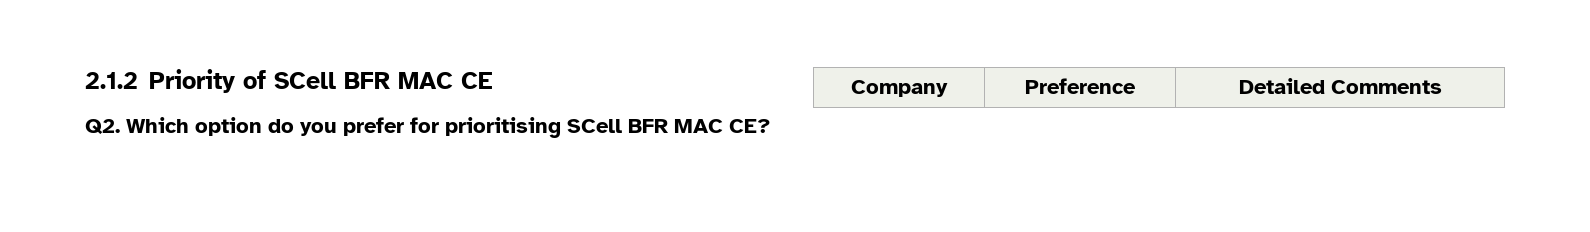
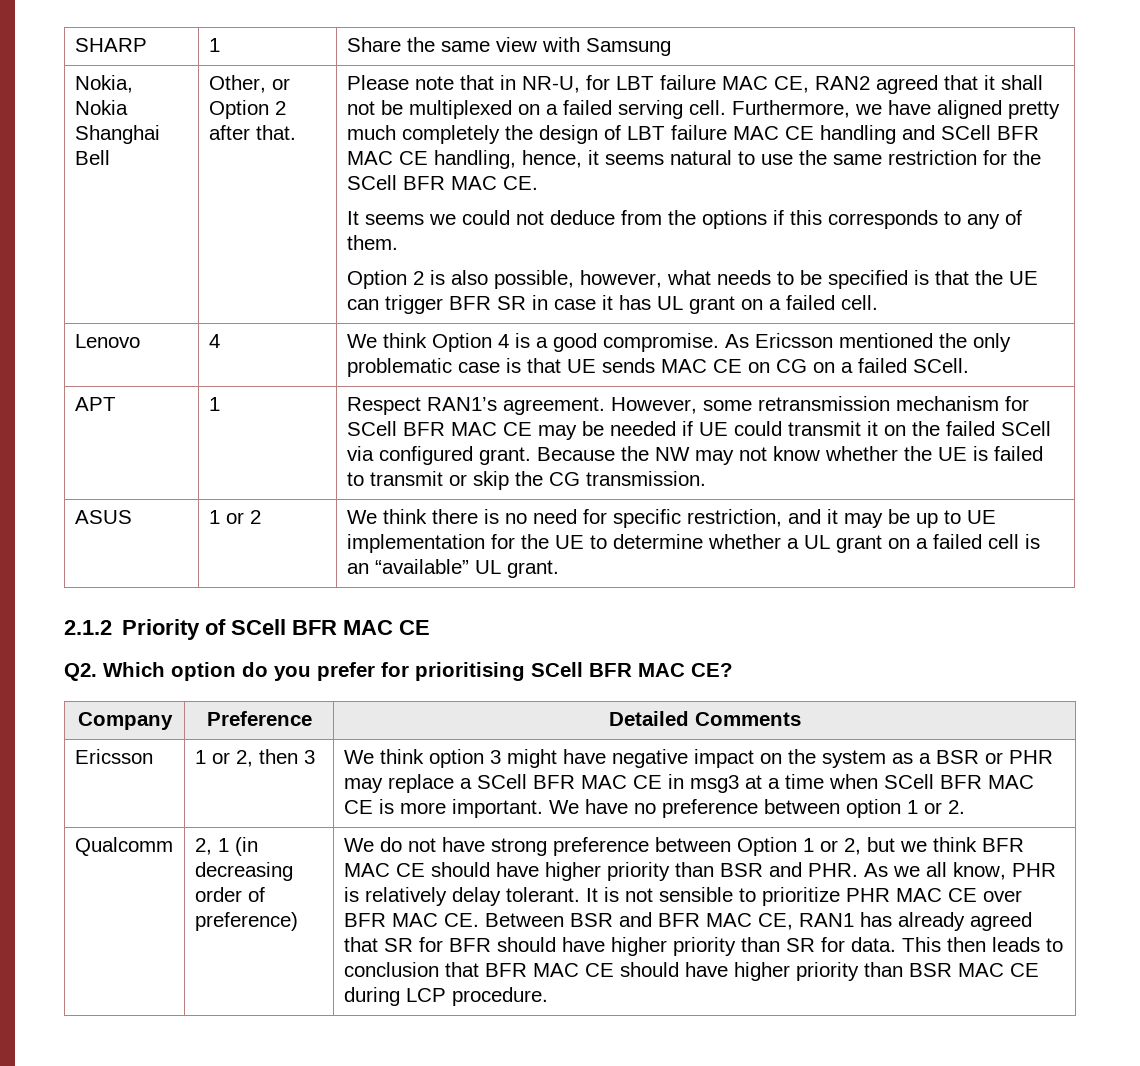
+ SHARP | 1 | Share the same view with Samsung
+ Nokia, Nokia Shanghai Bell | Other, or Option 2 after that. | Please note that in NR-U, for LBT failure MAC CE, RAN2 agreed that it shall not be multiplexed on a failed serving cell. Furthermore, we have aligned pretty much completely the design of LBT failure MAC CE handling and SCell BFR MAC CE handling, hence, it seems natural to use the same restriction for the SCell BFR MAC CE.
+ It seems we could not deduce from the options if this corresponds to any of them.
+ Option 2 is also possible, however, what needs to be specified is that the UE can trigger BFR SR in case it has UL grant on a failed cell.
+ Lenovo | 4 | We think Option 4 is a good compromise. As Ericsson mentioned the only problematic case is that UE sends MAC CE on CG on a failed SCell.
+ APT | 1 | Respect RAN1’s agreement. However, some retransmission mechanism for SCell BFR MAC CE may be needed if UE could transmit it on the failed SCell via configured grant. Because the NW may not know whether the UE is failed to transmit or skip the CG transmission.
+ ASUS | 1 or 2 | We think there is no need for specific restriction, and it may be up to UE implementation for the UE to determine whether a UL grant on a failed cell is an “available” UL grant.
+ Ericsson | 1 or 2, then 3 | We think option 3 might have negative impact on the system as a BSR or PHR may replace a SCell BFR MAC CE in msg3 at a time when SCell BFR MAC CE is more important. We have no preference between option 1 or 2.
+ Qualcomm | 2, 1 (in decreasing order of preference) | We do not have strong preference between Option 1 or 2, but we think BFR MAC CE should have higher priority than BSR and PHR. As we all know, PHR is relatively delay tolerant. It is not sensible to prioritize PHR MAC CE over BFR MAC CE. Between BSR and BFR MAC CE, RAN1 has already agreed that SR for BFR should have higher priority than SR for data. This then leads to conclusion that BFR MAC CE should have higher priority than BSR MAC CE during LCP procedure.

